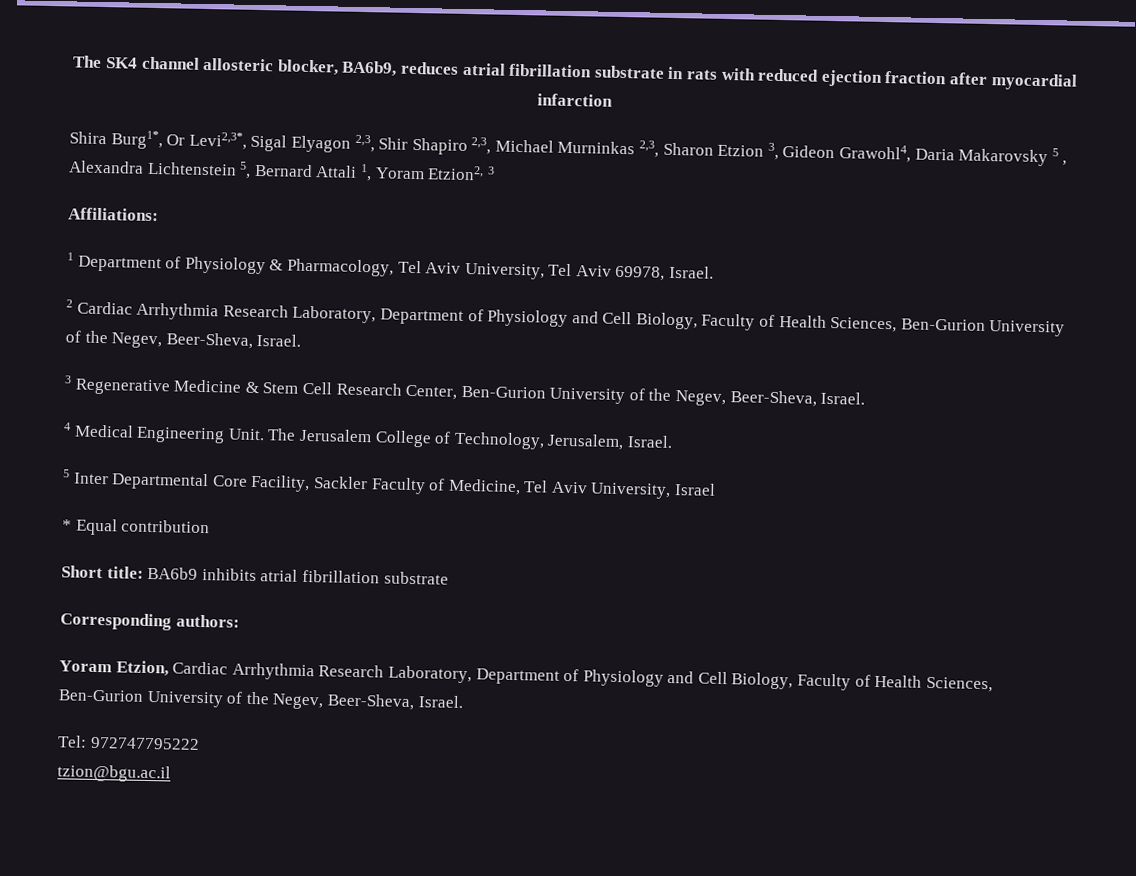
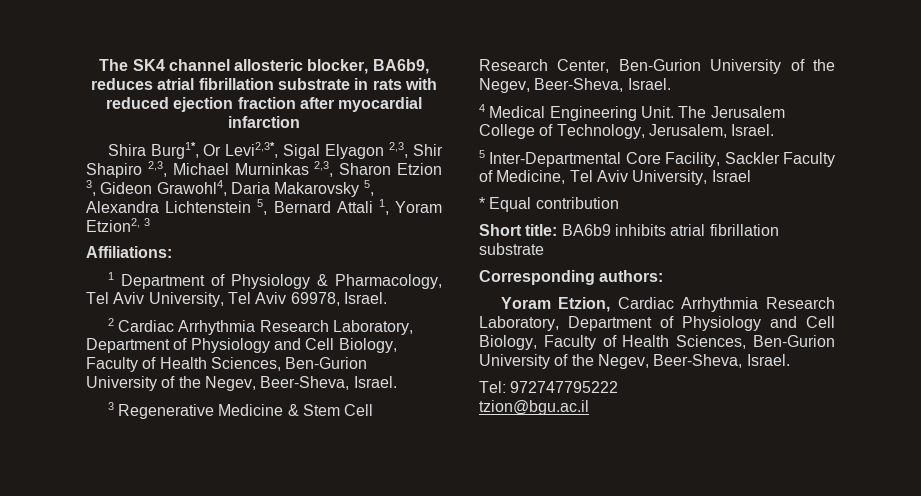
- Shira Burg1*, Or Levi2,3*, Sigal Elyagon 2,3, Shir Shapiro 2,3, Michael Murninkas 2,3, Sharon Etzion 3, Gideon Grawohl4, Daria Makarovsky 5 , Alexandra Lichtenstein 5, Bernard Attali 1, Yoram Etzion2, 3
+ Shira Burg1*, Or Levi2,3*, Sigal Elyagon 2,3, Shir Shapiro 2,3, Michael Murninkas 2,3, Sharon Etzion 3, Gideon Grawohl4, Daria Makarovsky 5, Alexandra Lichtenstein 5, Bernard Attali 1, Yoram Etzion2, 3
- 5 Inter Departmental Core Facility, Sackler Faculty of Medicine, Tel Aviv University, Israel
+ 5 Inter-Departmental Core Facility, Sackler Faculty of Medicine, Tel Aviv University, Israel

